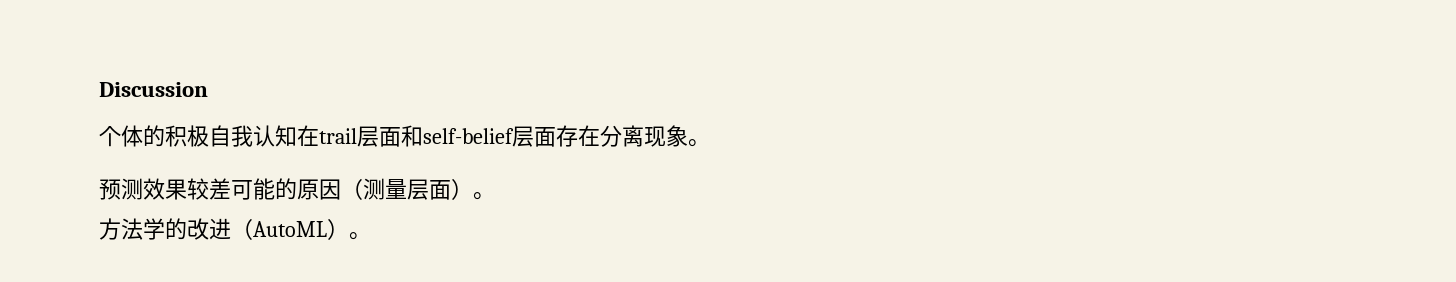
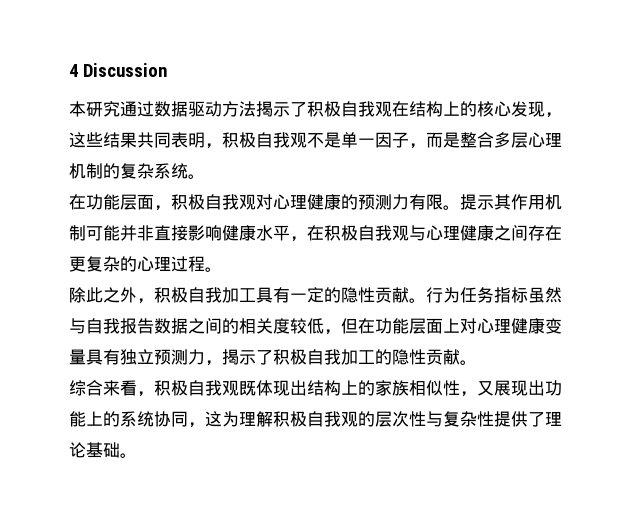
- Discussion
+ 4 Discussion
- 个体的积极自我认知在trail层面和self-belief层面存在分离现象。
- 预测效果较差可能的原因（测量层面）。
- 方法学的改进（AutoML）。
+ 本研究通过数据驱动方法揭示了积极自我观在结构上的核心发现，这些结果共同表明，积极自我观不是单一因子，而是整合多层心理机制的复杂系统。
+ 在功能层面，积极自我观对心理健康的预测力有限。提示其作用机制可能并非直接影响健康水平，在积极自我观与心理健康之间存在更复杂的心理过程。
+ 除此之外，积极自我加工具有一定的隐性贡献。行为任务指标虽然与自我报告数据之间的相关度较低，但在功能层面上对心理健康变量具有独立预测力，揭示了积极自我加工的隐性贡献。
+ 综合来看，积极自我观既体现出结构上的家族相似性，又展现出功能上的系统协同，这为理解积极自我观的层次性与复杂性提供了理论基础。

